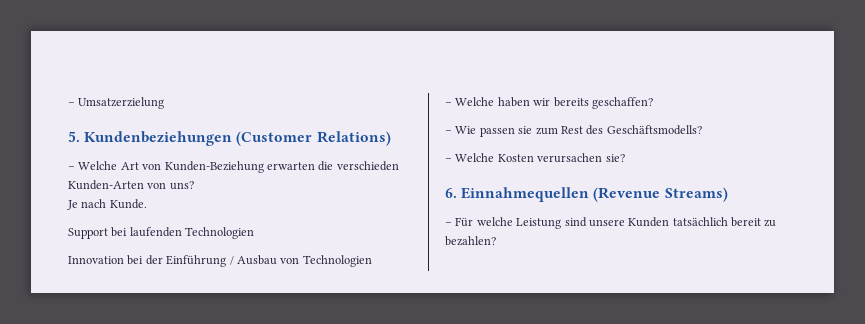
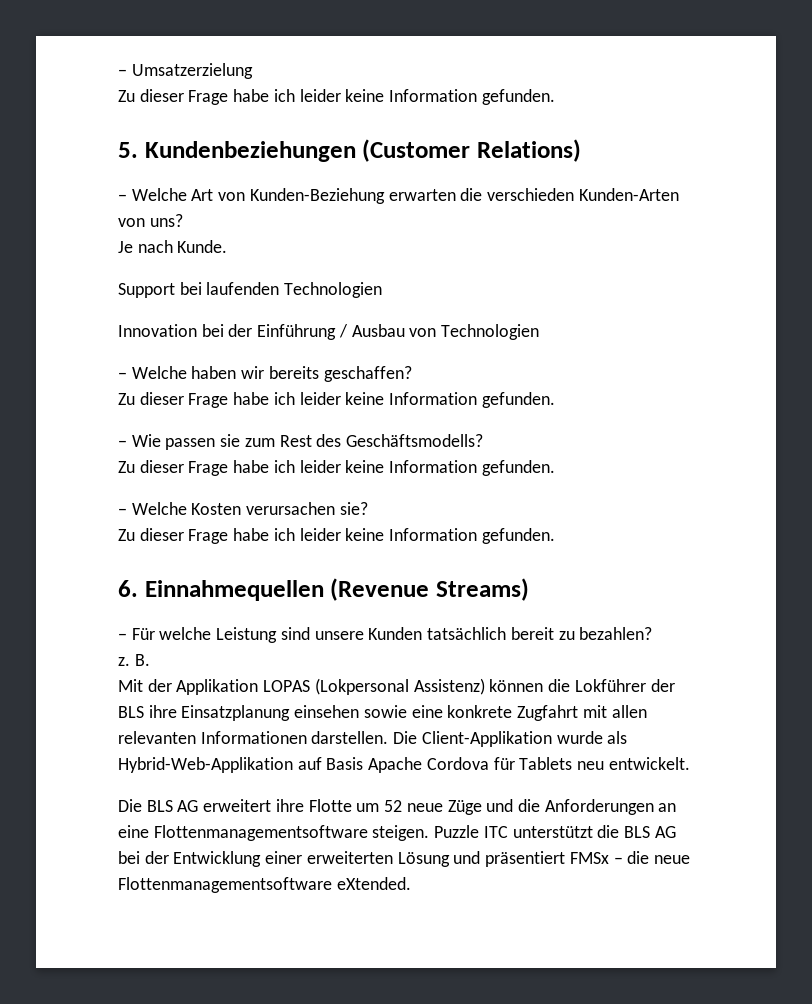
  − Umsatzerzielung
+ Zu dieser Frage habe ich leider keine Information gefunden.
  − Welche haben wir bereits geschaffen?
+ Zu dieser Frage habe ich leider keine Information gefunden.
  − Wie passen sie zum Rest des Geschäftsmodells?
+ Zu dieser Frage habe ich leider keine Information gefunden.
  − Welche Kosten verursachen sie?
+ Zu dieser Frage habe ich leider keine Information gefunden.
+ z. B.
+ Mit der Applikation LOPAS (Lokpersonal Assistenz) können die Lokführer der BLS ihre Einsatzplanung einsehen sowie eine konkrete Zugfahrt mit allen relevanten Informationen darstellen. Die Client-Applikation wurde als Hybrid-Web-Applikation auf Basis Apache Cordova für Tablets neu entwickelt.
+ Die BLS AG erweitert ihre Flotte um 52 neue Züge und die Anforderungen an eine Flottenmanagementsoftware steigen. Puzzle ITC unterstützt die BLS AG bei der Entwicklung einer erweiterten Lösung und präsentiert FMSx – die neue Flottenmanagementsoftware eXtended.

